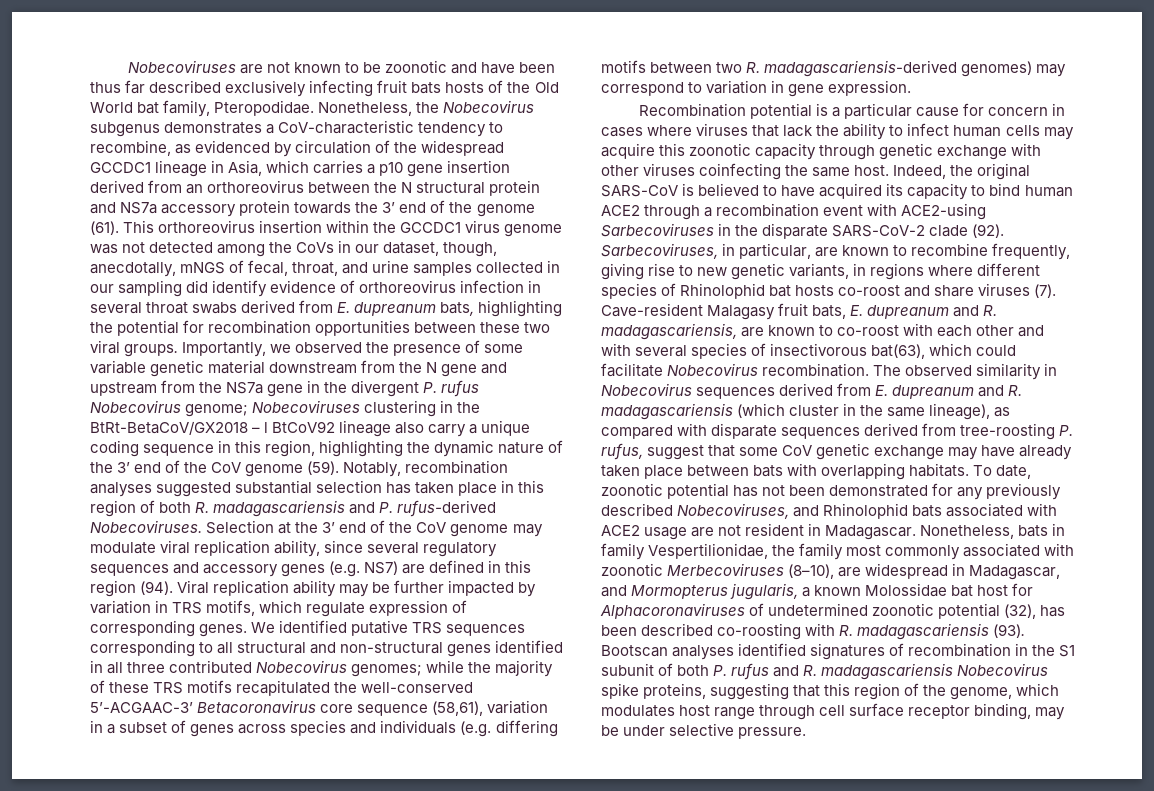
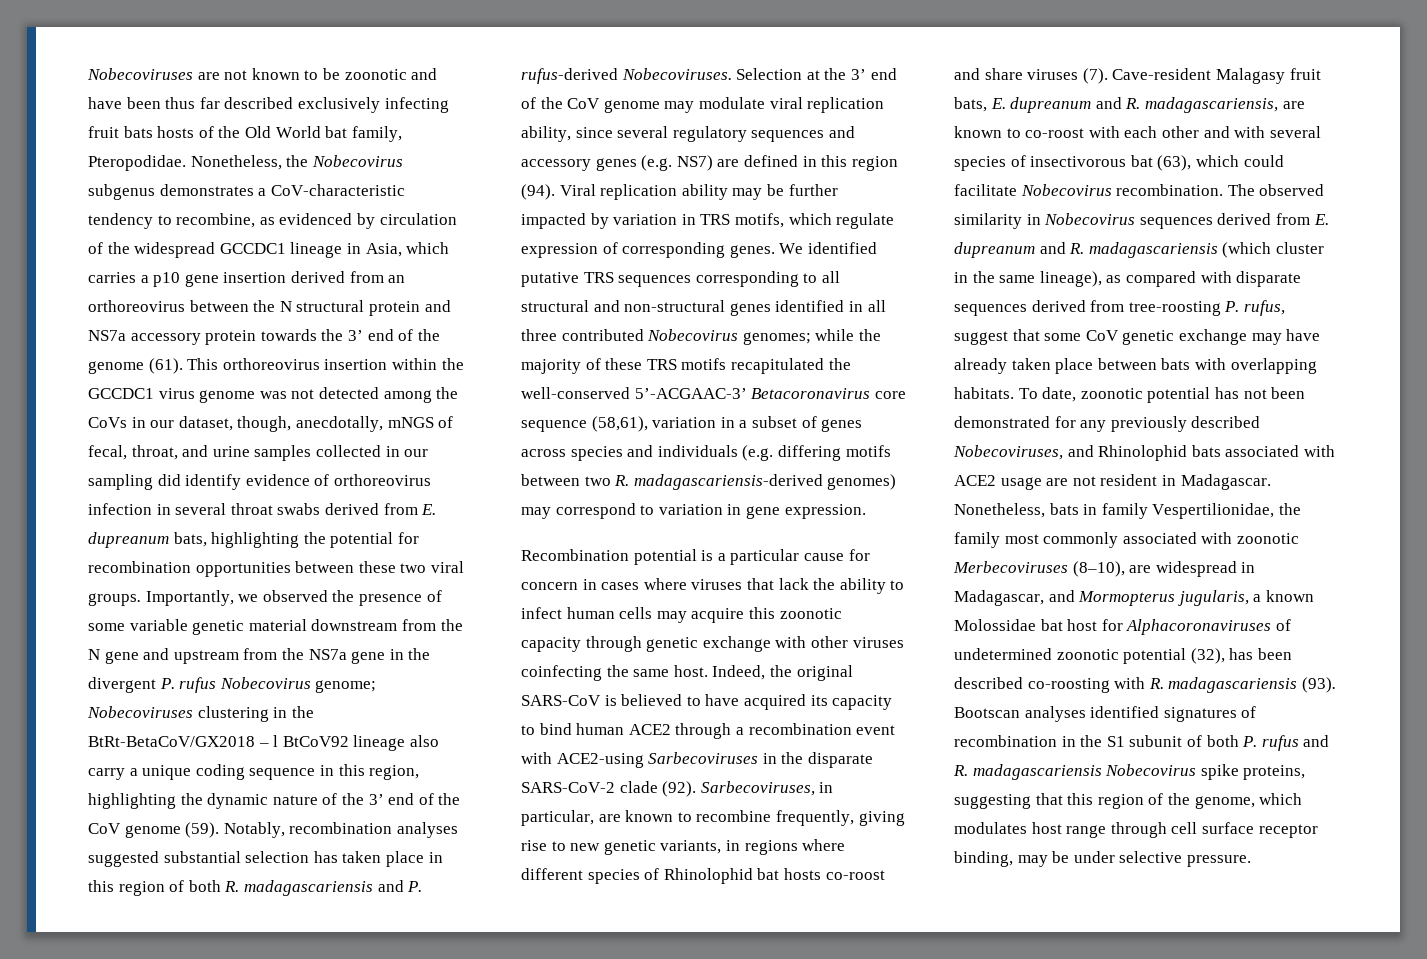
- Cave-resident Malagasy fruit bats, E. dupreanum and R. madagascariensis, are known to co-roost with each other and with several species of insectivorous bat(63), which could facilitate Nobecovirus recombination.
+ Cave-resident Malagasy fruit bats, E. dupreanum and R. madagascariensis, are known to co-roost with each other and with several species of insectivorous bat (63), which could facilitate Nobecovirus recombination.

